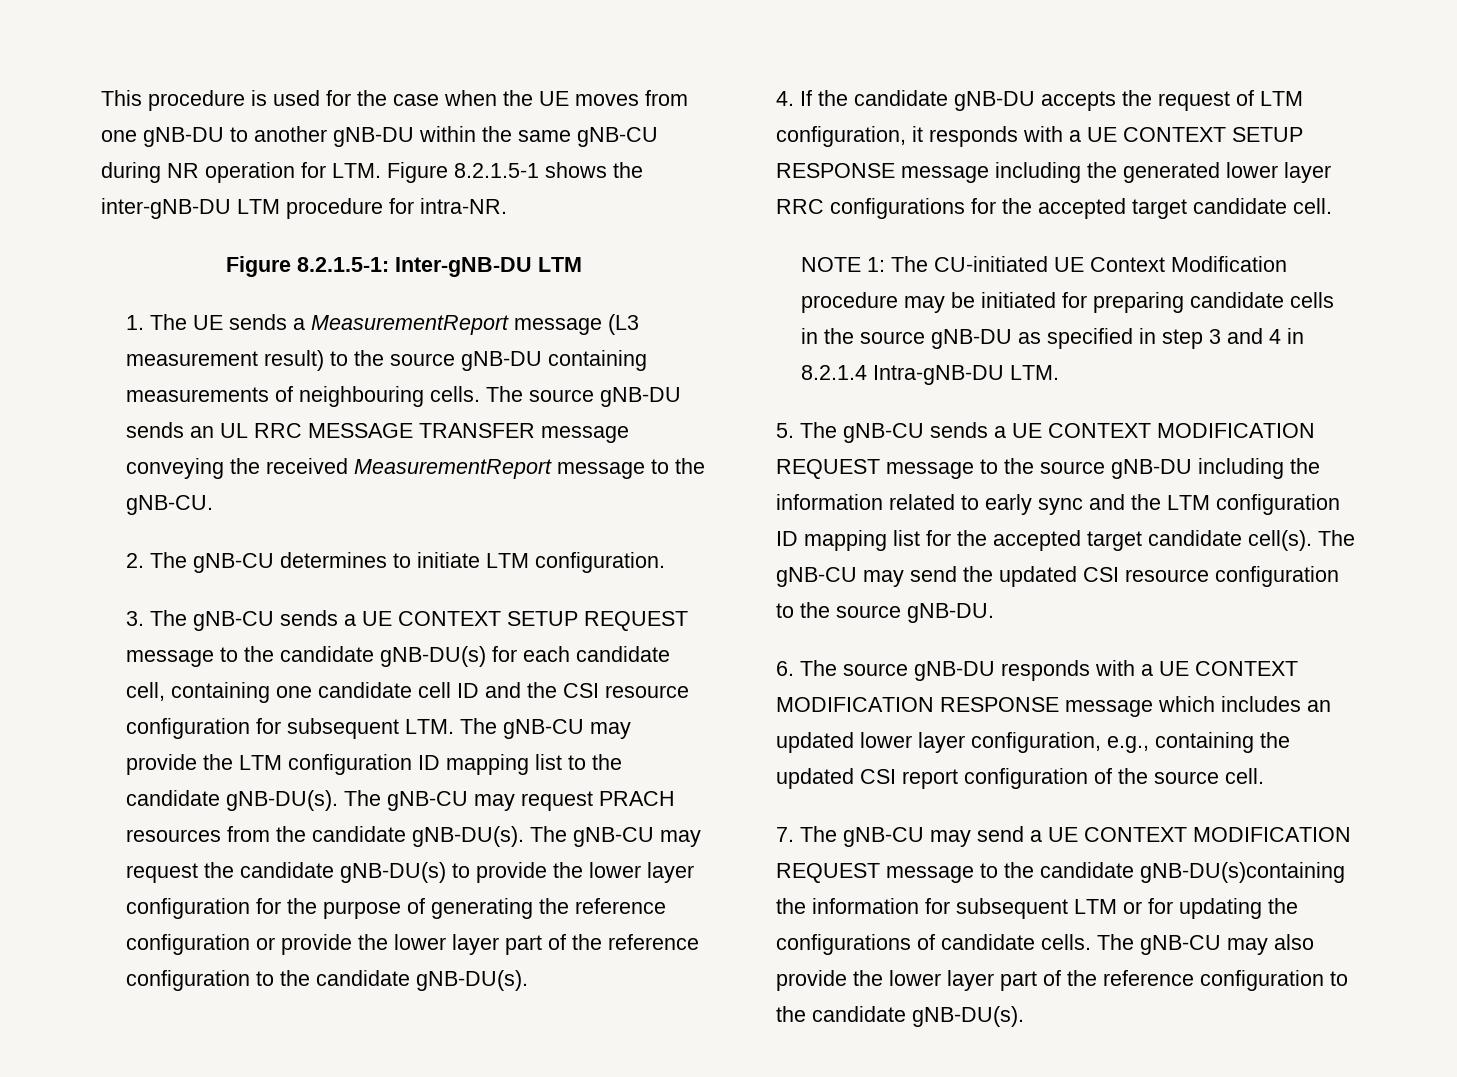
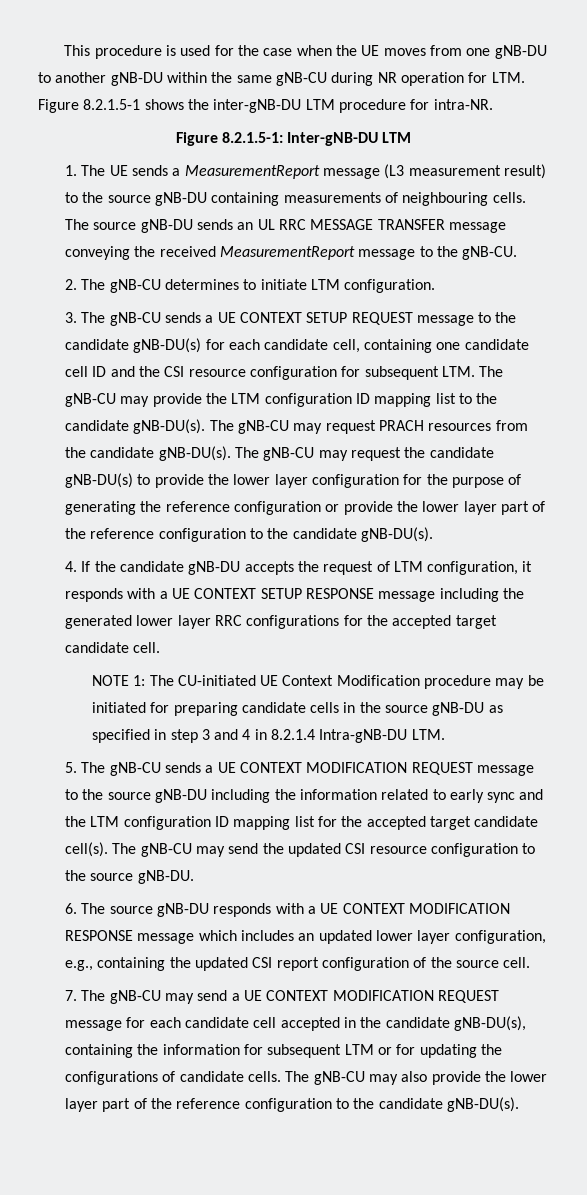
- 7. The gNB-CU may send a UE CONTEXT MODIFICATION REQUEST message to the candidate gNB-DU(s)containing the information for subsequent LTM or for updating the configurations of candidate cells.
+ 7. The gNB-CU may send a UE CONTEXT MODIFICATION REQUEST message for each candidate cell accepted in the candidate gNB-DU(s), containing the information for subsequent LTM or for updating the configurations of candidate cells.

